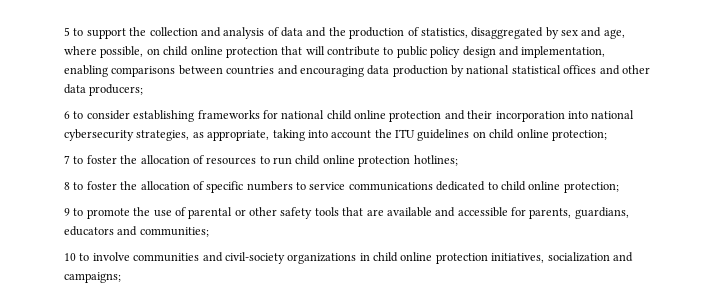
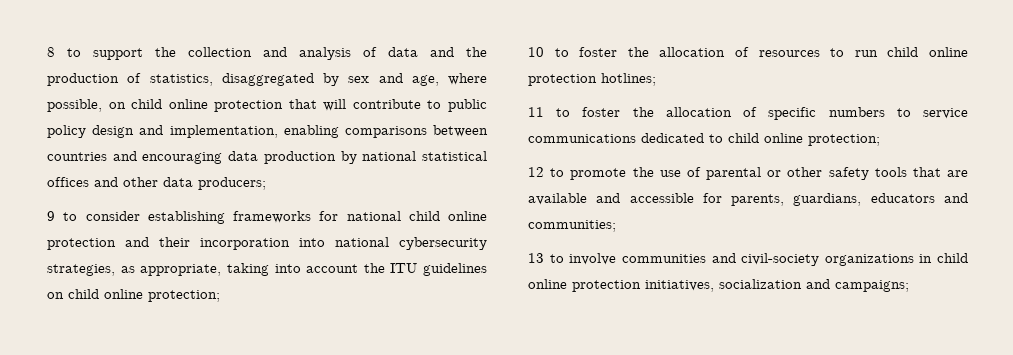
- 5 to support the collection and analysis of data and the production of statistics, disaggregated by sex and age, where possible, on child online protection that will contribute to public policy design and implementation, enabling comparisons between countries and encouraging data production by national statistical offices and other data producers;
+ 8 to support the collection and analysis of data and the production of statistics, disaggregated by sex and age, where possible, on child online protection that will contribute to public policy design and implementation, enabling comparisons between countries and encouraging data production by national statistical offices and other data producers;
- 6 to consider establishing frameworks for national child online protection and their incorporation into national cybersecurity strategies, as appropriate, taking into account the ITU guidelines on child online protection;
+ 9 to consider establishing frameworks for national child online protection and their incorporation into national cybersecurity strategies, as appropriate, taking into account the ITU guidelines on child online protection;
- 7 to foster the allocation of resources to run child online protection hotlines;
+ 10 to foster the allocation of resources to run child online protection hotlines;
- 8 to foster the allocation of specific numbers to service communications dedicated to child online protection;
+ 11 to foster the allocation of specific numbers to service communications dedicated to child online protection;
- 9 to promote the use of parental or other safety tools that are available and accessible for parents, guardians, educators and communities;
+ 12 to promote the use of parental or other safety tools that are available and accessible for parents, guardians, educators and communities;
- 10 to involve communities and civil-society organizations in child online protection initiatives, socialization and campaigns;
+ 13 to involve communities and civil-society organizations in child online protection initiatives, socialization and campaigns;

